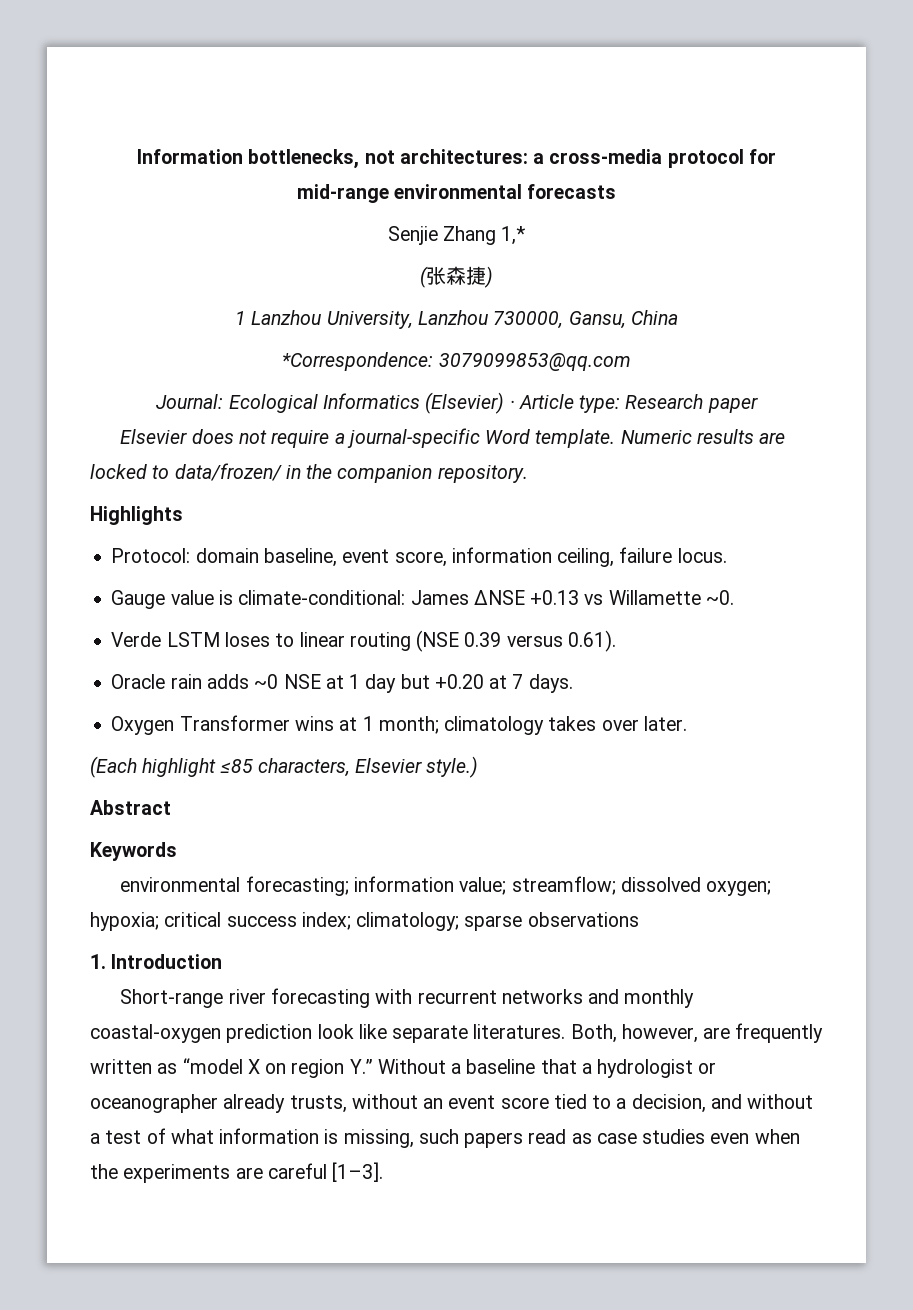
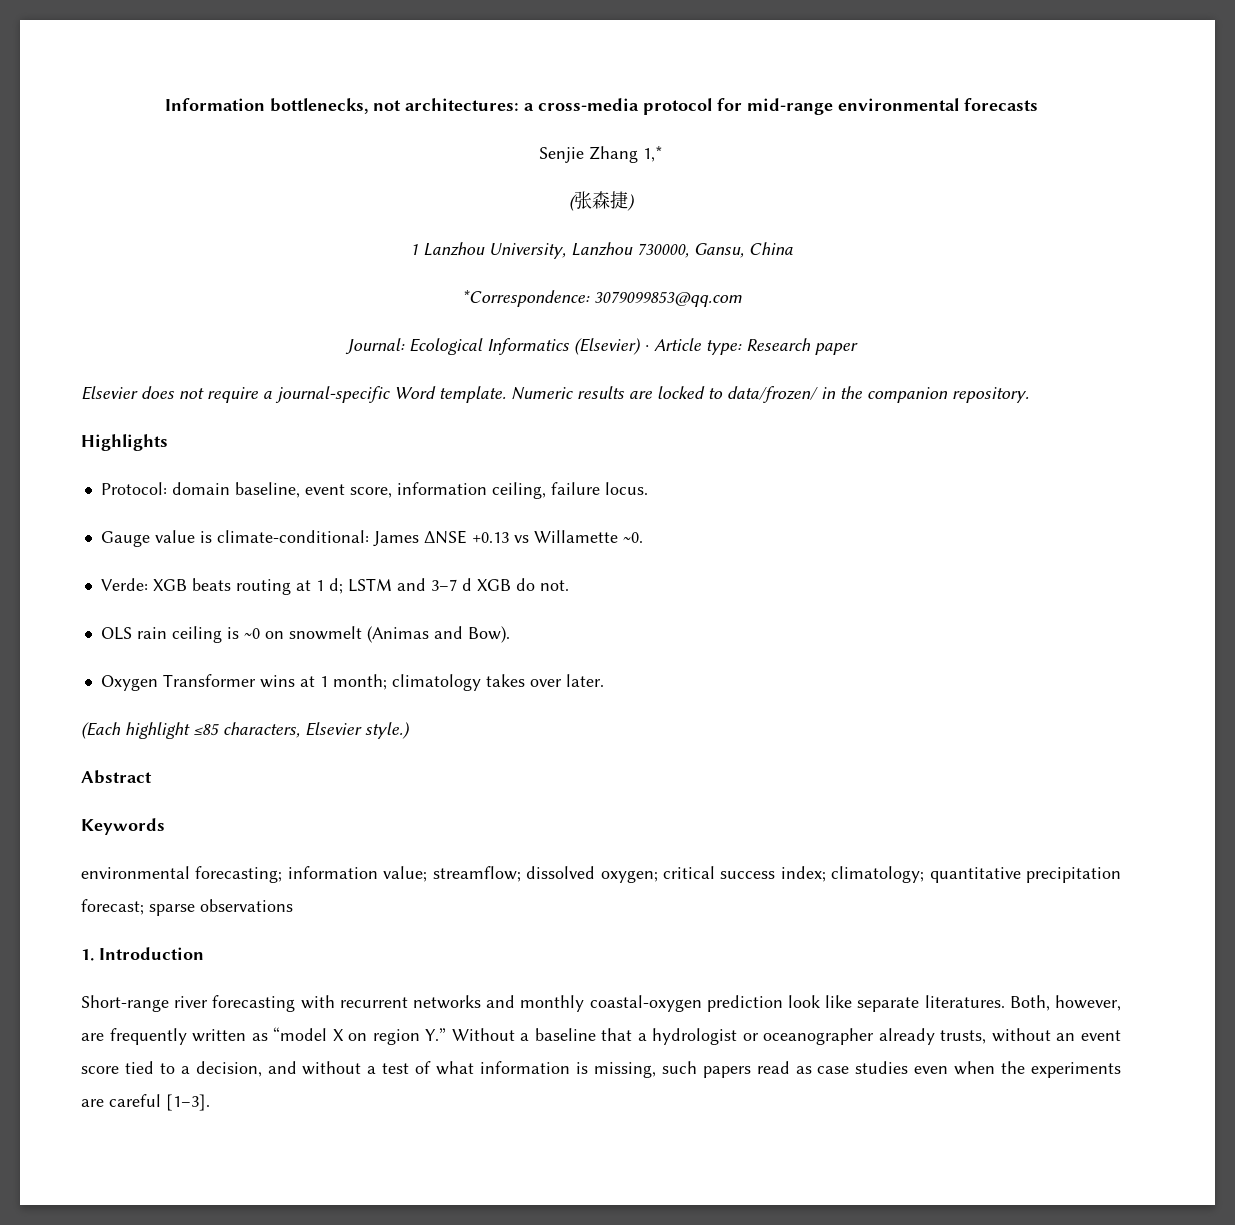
- Verde LSTM loses to linear routing (NSE 0.39 versus 0.61).
- Oracle rain adds ~0 NSE at 1 day but +0.20 at 7 days.
+ Verde: XGB beats routing at 1 d; LSTM and 3–7 d XGB do not.
+ OLS rain ceiling is ~0 on snowmelt (Animas and Bow).
- environmental forecasting; information value; streamflow; dissolved oxygen; hypoxia; critical success index; climatology; sparse observations
+ environmental forecasting; information value; streamflow; dissolved oxygen; critical success index; climatology; quantitative precipitation forecast; sparse observations

